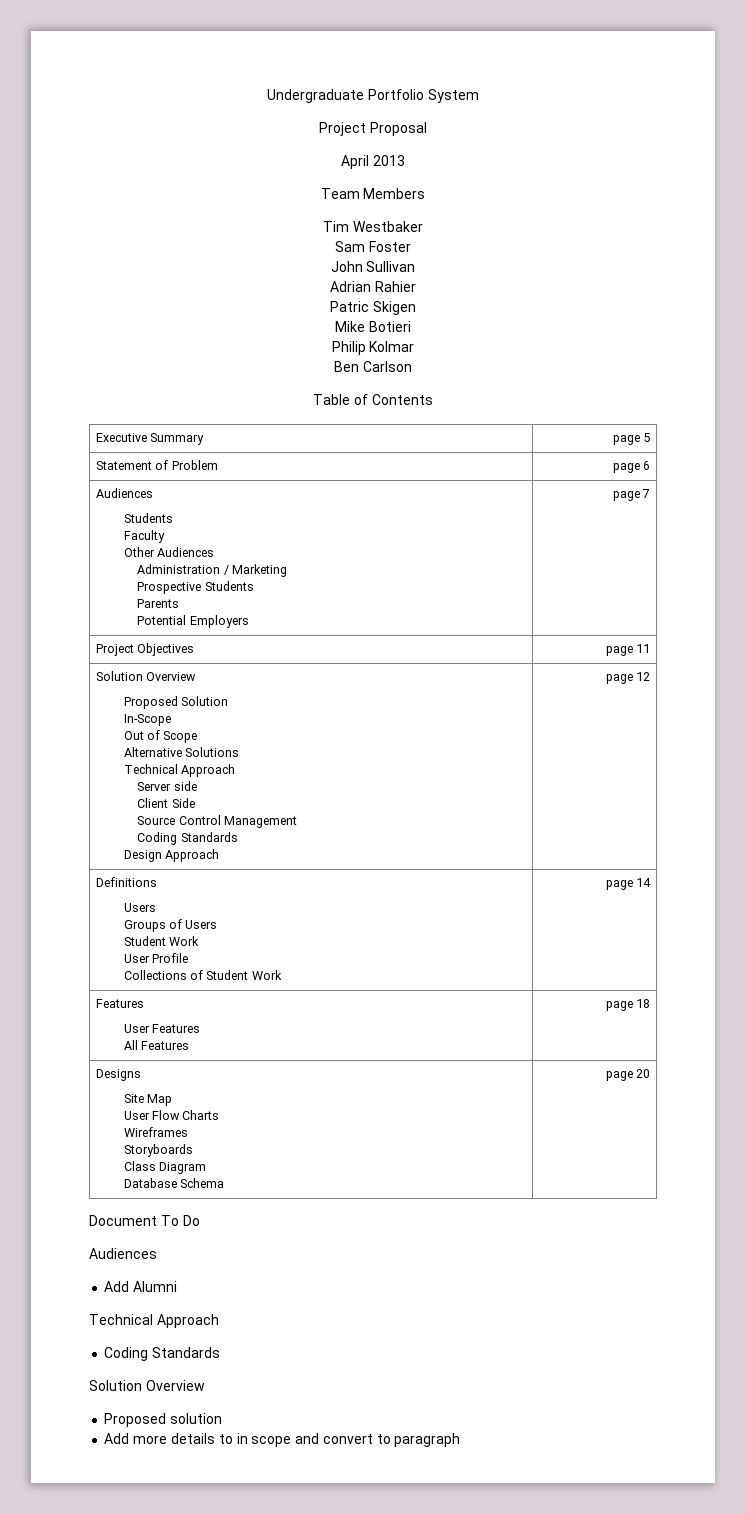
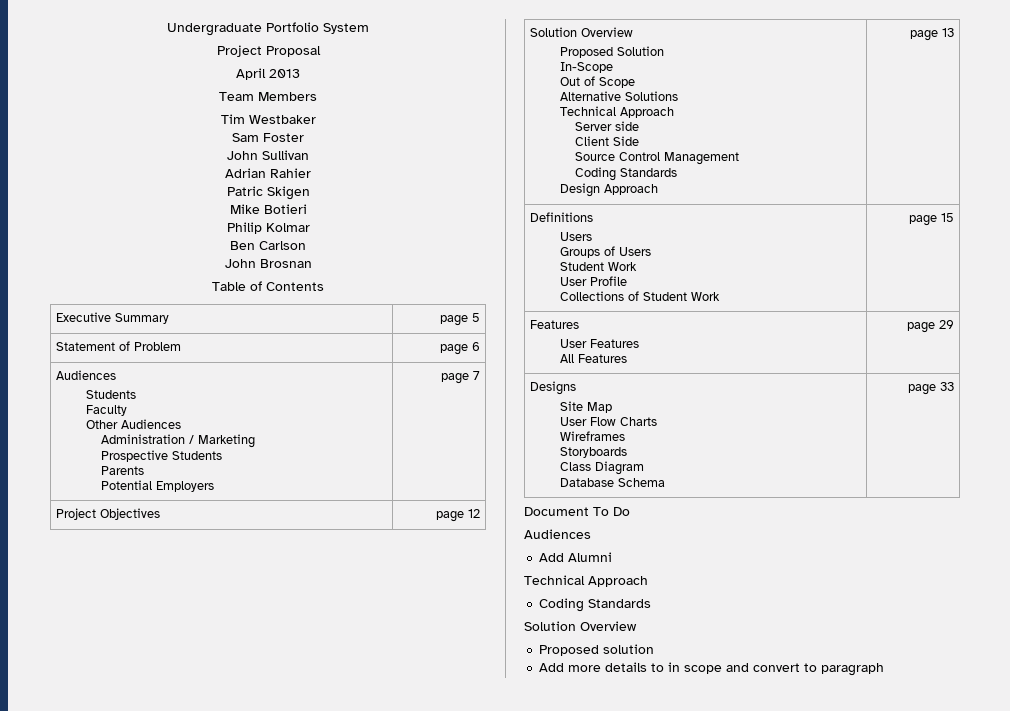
+ John Brosnan
- Project Objectives | page 11
+ Project Objectives | page 12
  Solution Overview
  Proposed Solution
  In-Scope
  Out of Scope
  Alternative Solutions
  Technical Approach
  Server side
  Client Side
  Source Control Management
  Coding Standards
- Design Approach | page 12
+ Design Approach | page 13
  Definitions
  Users
  Groups of Users
  Student Work
  User Profile
- Collections of Student Work | page 14
+ Collections of Student Work | page 15
  Features
  User Features
- All Features | page 18
+ All Features | page 29
  Designs
  Site Map
  User Flow Charts
  Wireframes
  Storyboards
  Class Diagram
- Database Schema | page 20
+ Database Schema | page 33

